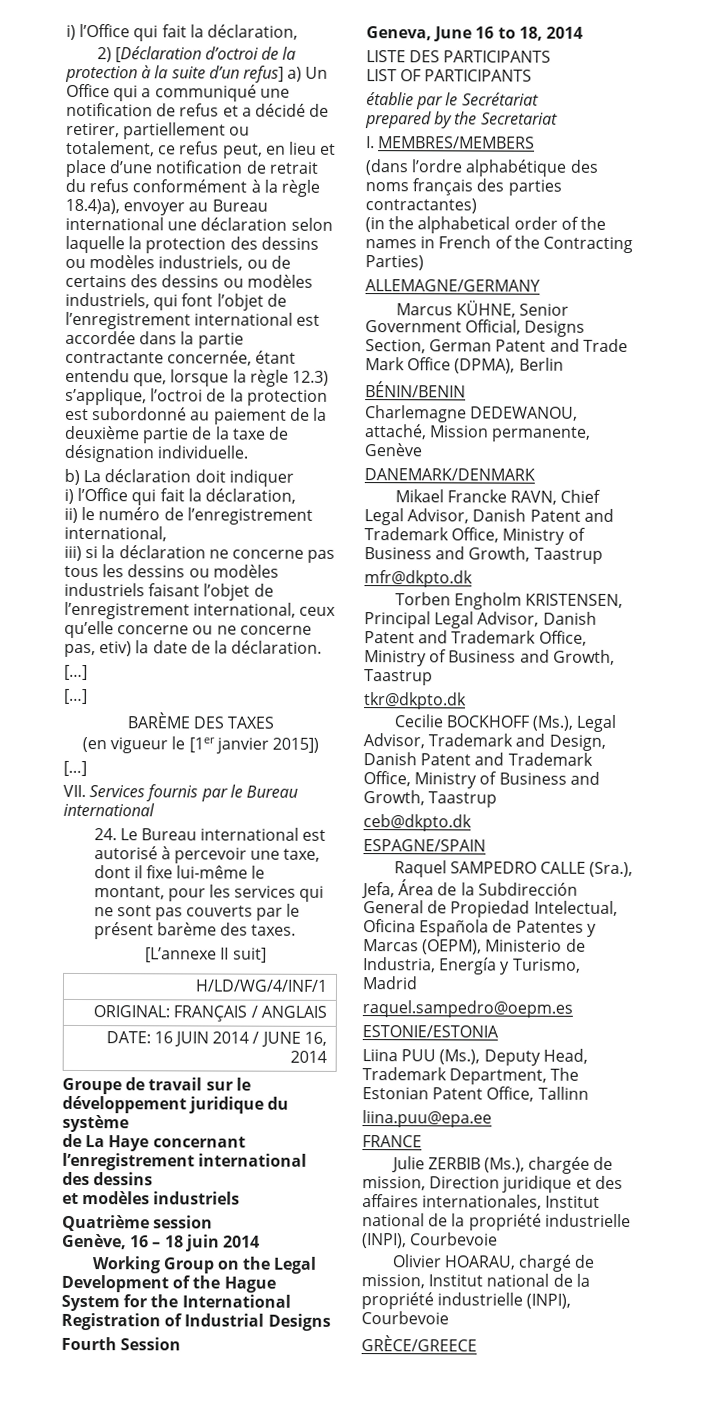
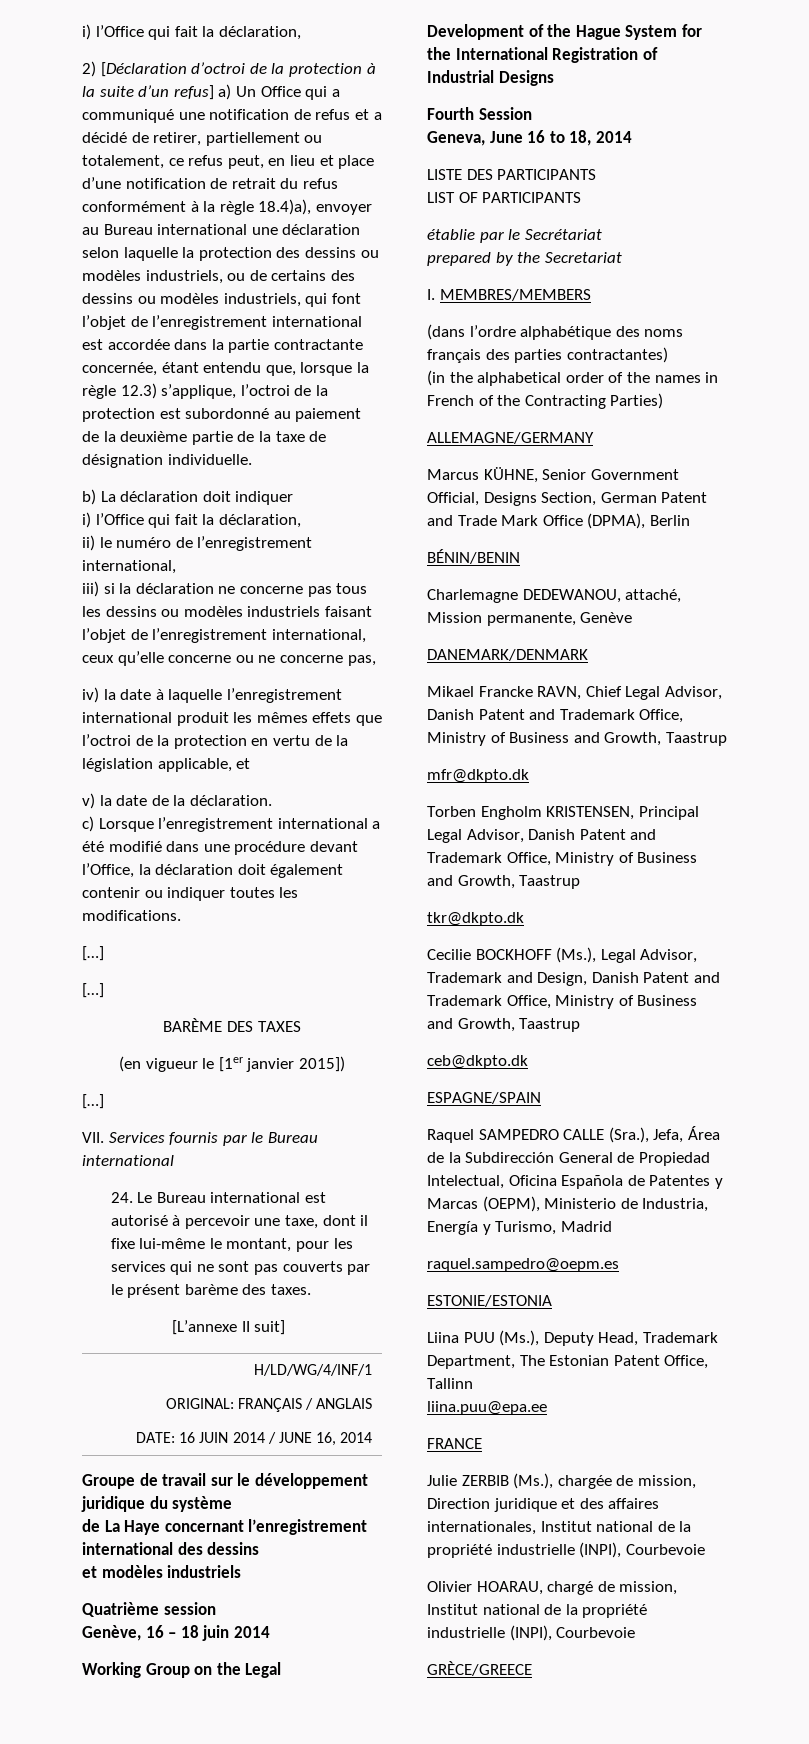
- iii) si la déclaration ne concerne pas tous les dessins ou modèles industriels faisant l’objet de l’enregistrement international, ceux qu’elle concerne ou ne concerne pas, etiv) la date de la déclaration.
+ iii) si la déclaration ne concerne pas tous les dessins ou modèles industriels faisant l’objet de l’enregistrement international, ceux qu’elle concerne ou ne concerne pas,
+ iv) la date à laquelle l’enregistrement international produit les mêmes effets que l’octroi de la protection en vertu de la législation applicable, et
+ v) la date de la déclaration.
+ c) Lorsque l’enregistrement international a été modifié dans une procédure devant l’Office, la déclaration doit également contenir ou indiquer toutes les modifications.

